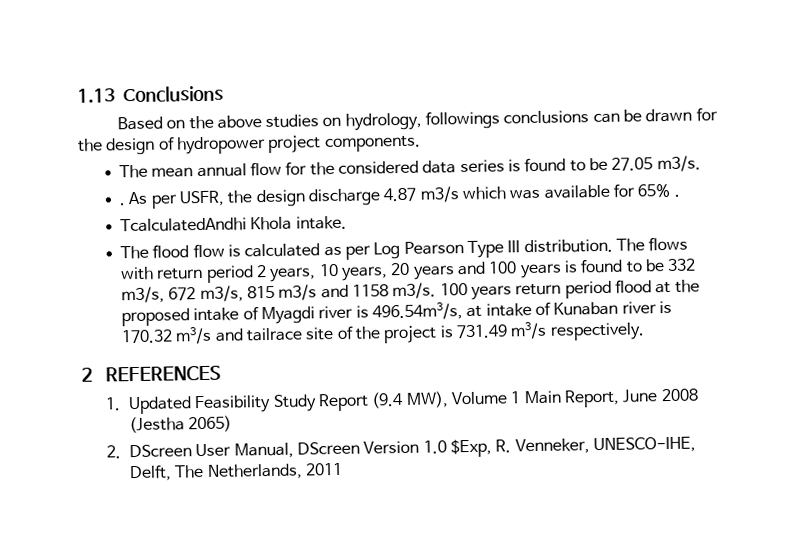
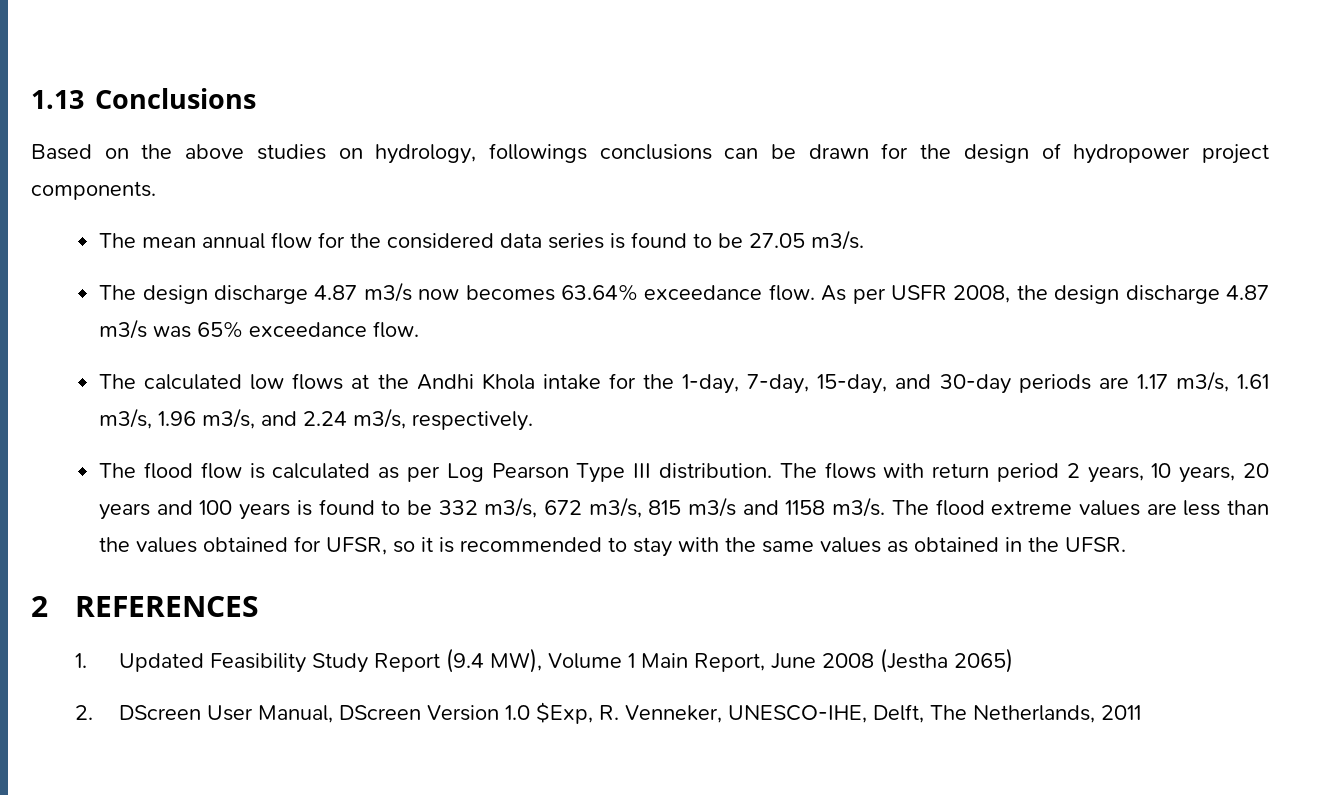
- . As per USFR, the design discharge 4.87 m3/s which was available for 65% .
- TcalculatedAndhi Khola intake.
+ The design discharge 4.87 m3/s now becomes 63.64% exceedance flow. As per USFR 2008, the design discharge 4.87 m3/s was 65% exceedance flow.
+ The calculated low flows at the Andhi Khola intake for the 1-day, 7-day, 15-day, and 30-day periods are 1.17 m3/s, 1.61 m3/s, 1.96 m3/s, and 2.24 m3/s, respectively.
- 100 years return period flood at the proposed intake of Myagdi river is 496.54m3/s, at intake of Kunaban river is 170.32 m3/s and tailrace site of the project is 731.49 m3/s respectively.
+ The flood extreme values are less than the values obtained for UFSR, so it is recommended to stay with the same values as obtained in the UFSR.

